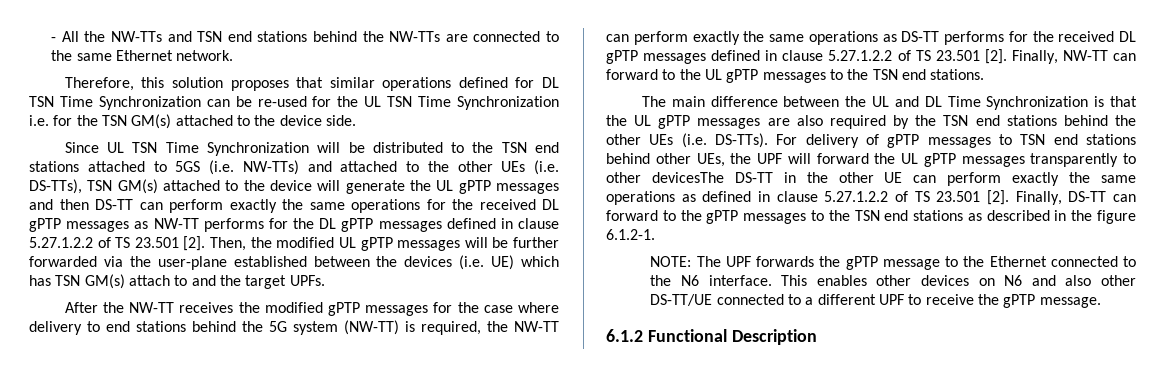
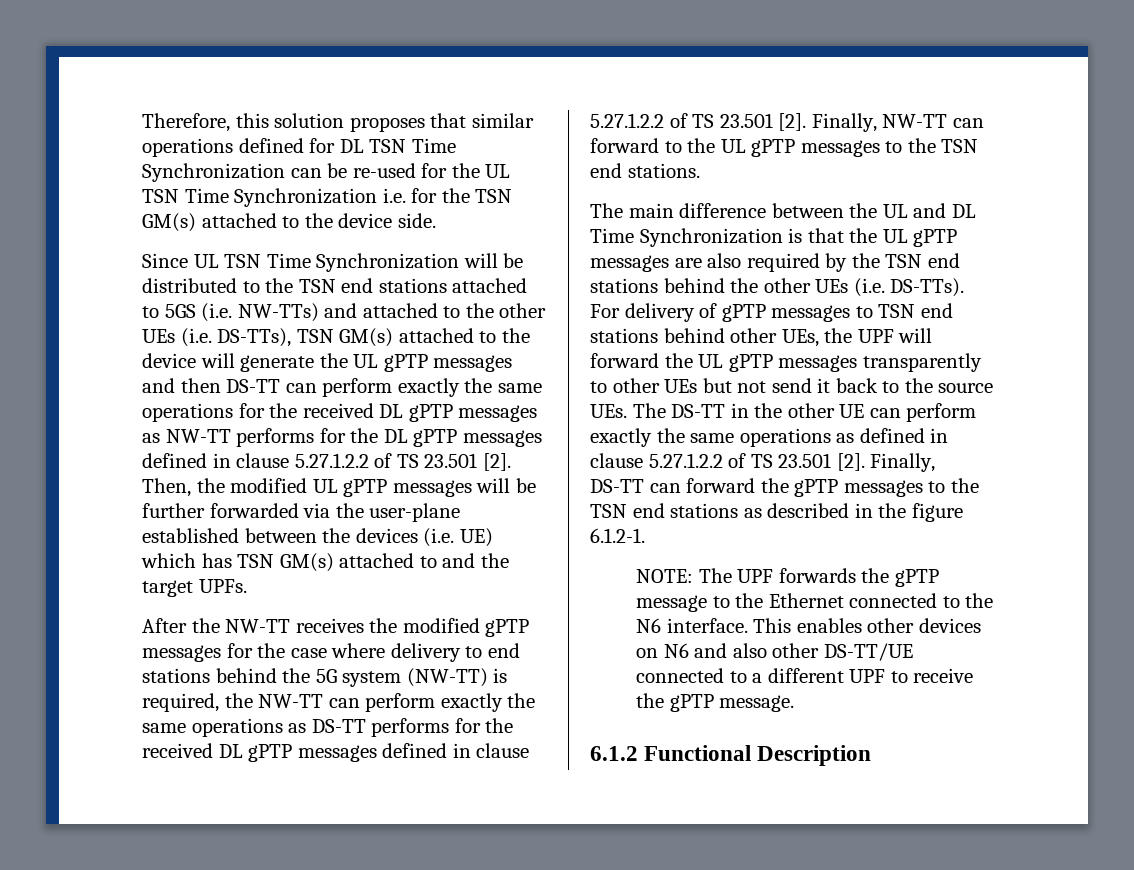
- - All the NW-TTs and TSN end stations behind the NW-TTs are connected to the same Ethernet network.
- Then, the modified UL gPTP messages will be further forwarded via the user-plane established between the devices (i.e. UE) which has TSN GM(s) attach to and the target UPFs.
+ Then, the modified UL gPTP messages will be further forwarded via the user-plane established between the devices (i.e. UE) which has TSN GM(s) attached to and the target UPFs.
- For delivery of gPTP messages to TSN end stations behind other UEs, the UPF will forward the UL gPTP messages transparently to other devicesThe DS-TT in the other UE can perform exactly the same operations as defined in clause 5.27.1.2.2 of TS 23.501 [2].
+ For delivery of gPTP messages to TSN end stations behind other UEs, the UPF will forward the UL gPTP messages transparently to other UEs but not send it back to the source UEs. The DS-TT in the other UE can perform exactly the same operations as defined in clause 5.27.1.2.2 of TS 23.501 [2].
- Finally, DS-TT can forward to the gPTP messages to the TSN end stations as described in the figure 6.1.2-1.
+ Finally, DS-TT can forward the gPTP messages to the TSN end stations as described in the figure 6.1.2-1.

